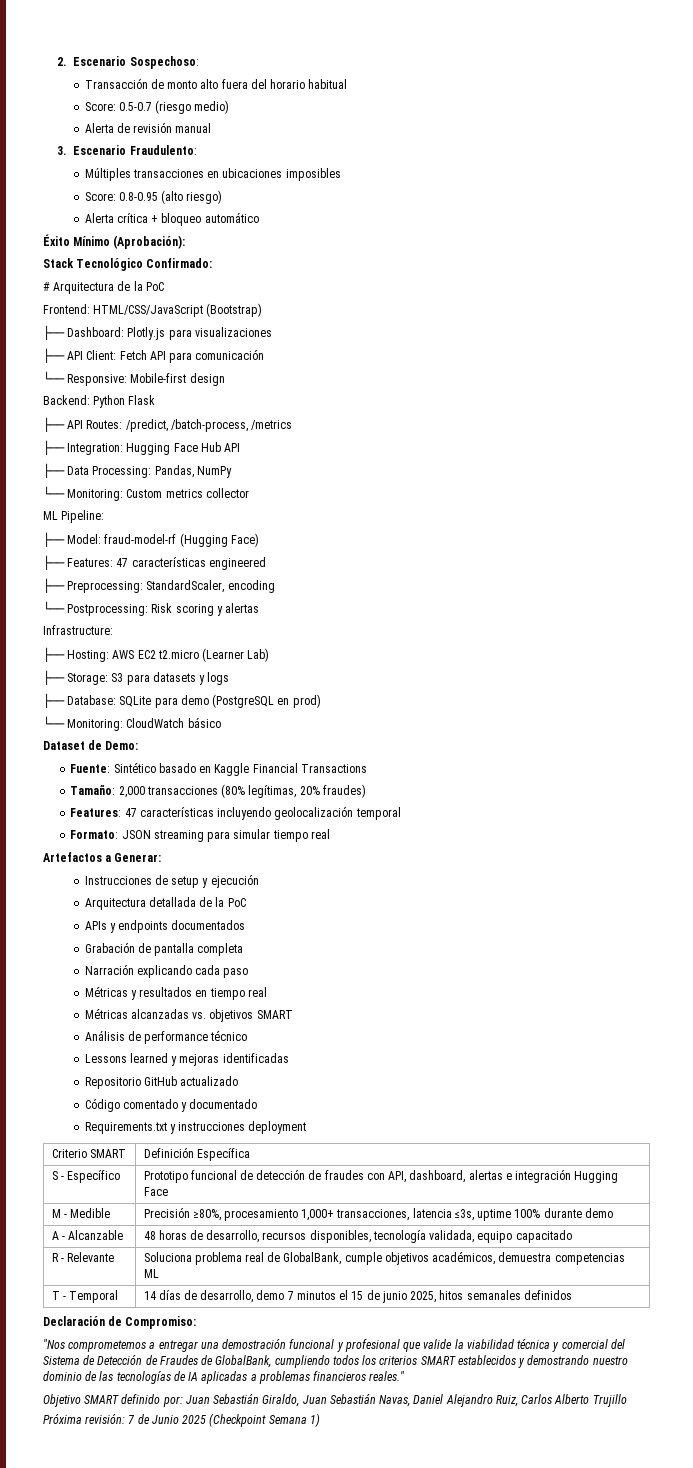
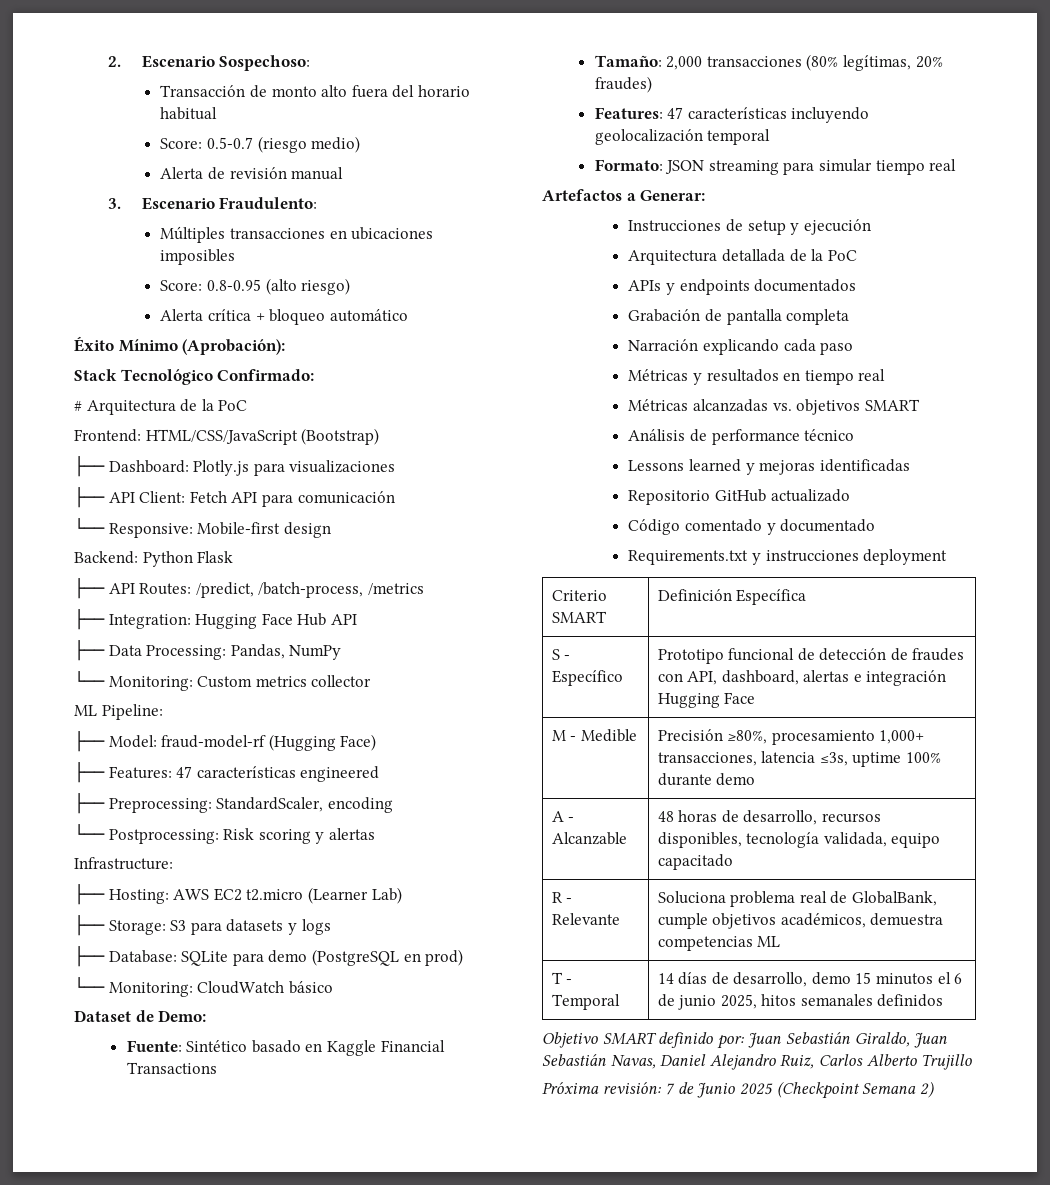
- T - Temporal | 14 días de desarrollo, demo 7 minutos el 15 de junio 2025, hitos semanales definidos
+ T - Temporal | 14 días de desarrollo, demo 15 minutos el 6 de junio 2025, hitos semanales definidos
- Declaración de Compromiso:
- "Nos comprometemos a entregar una demostración funcional y profesional que valide la viabilidad técnica y comercial del Sistema de Detección de Fraudes de GlobalBank, cumpliendo todos los criterios SMART establecidos y demostrando nuestro dominio de las tecnologías de IA aplicadas a problemas financieros reales."
- Próxima revisión: 7 de Junio 2025 (Checkpoint Semana 1)
+ Próxima revisión: 7 de Junio 2025 (Checkpoint Semana 2)

